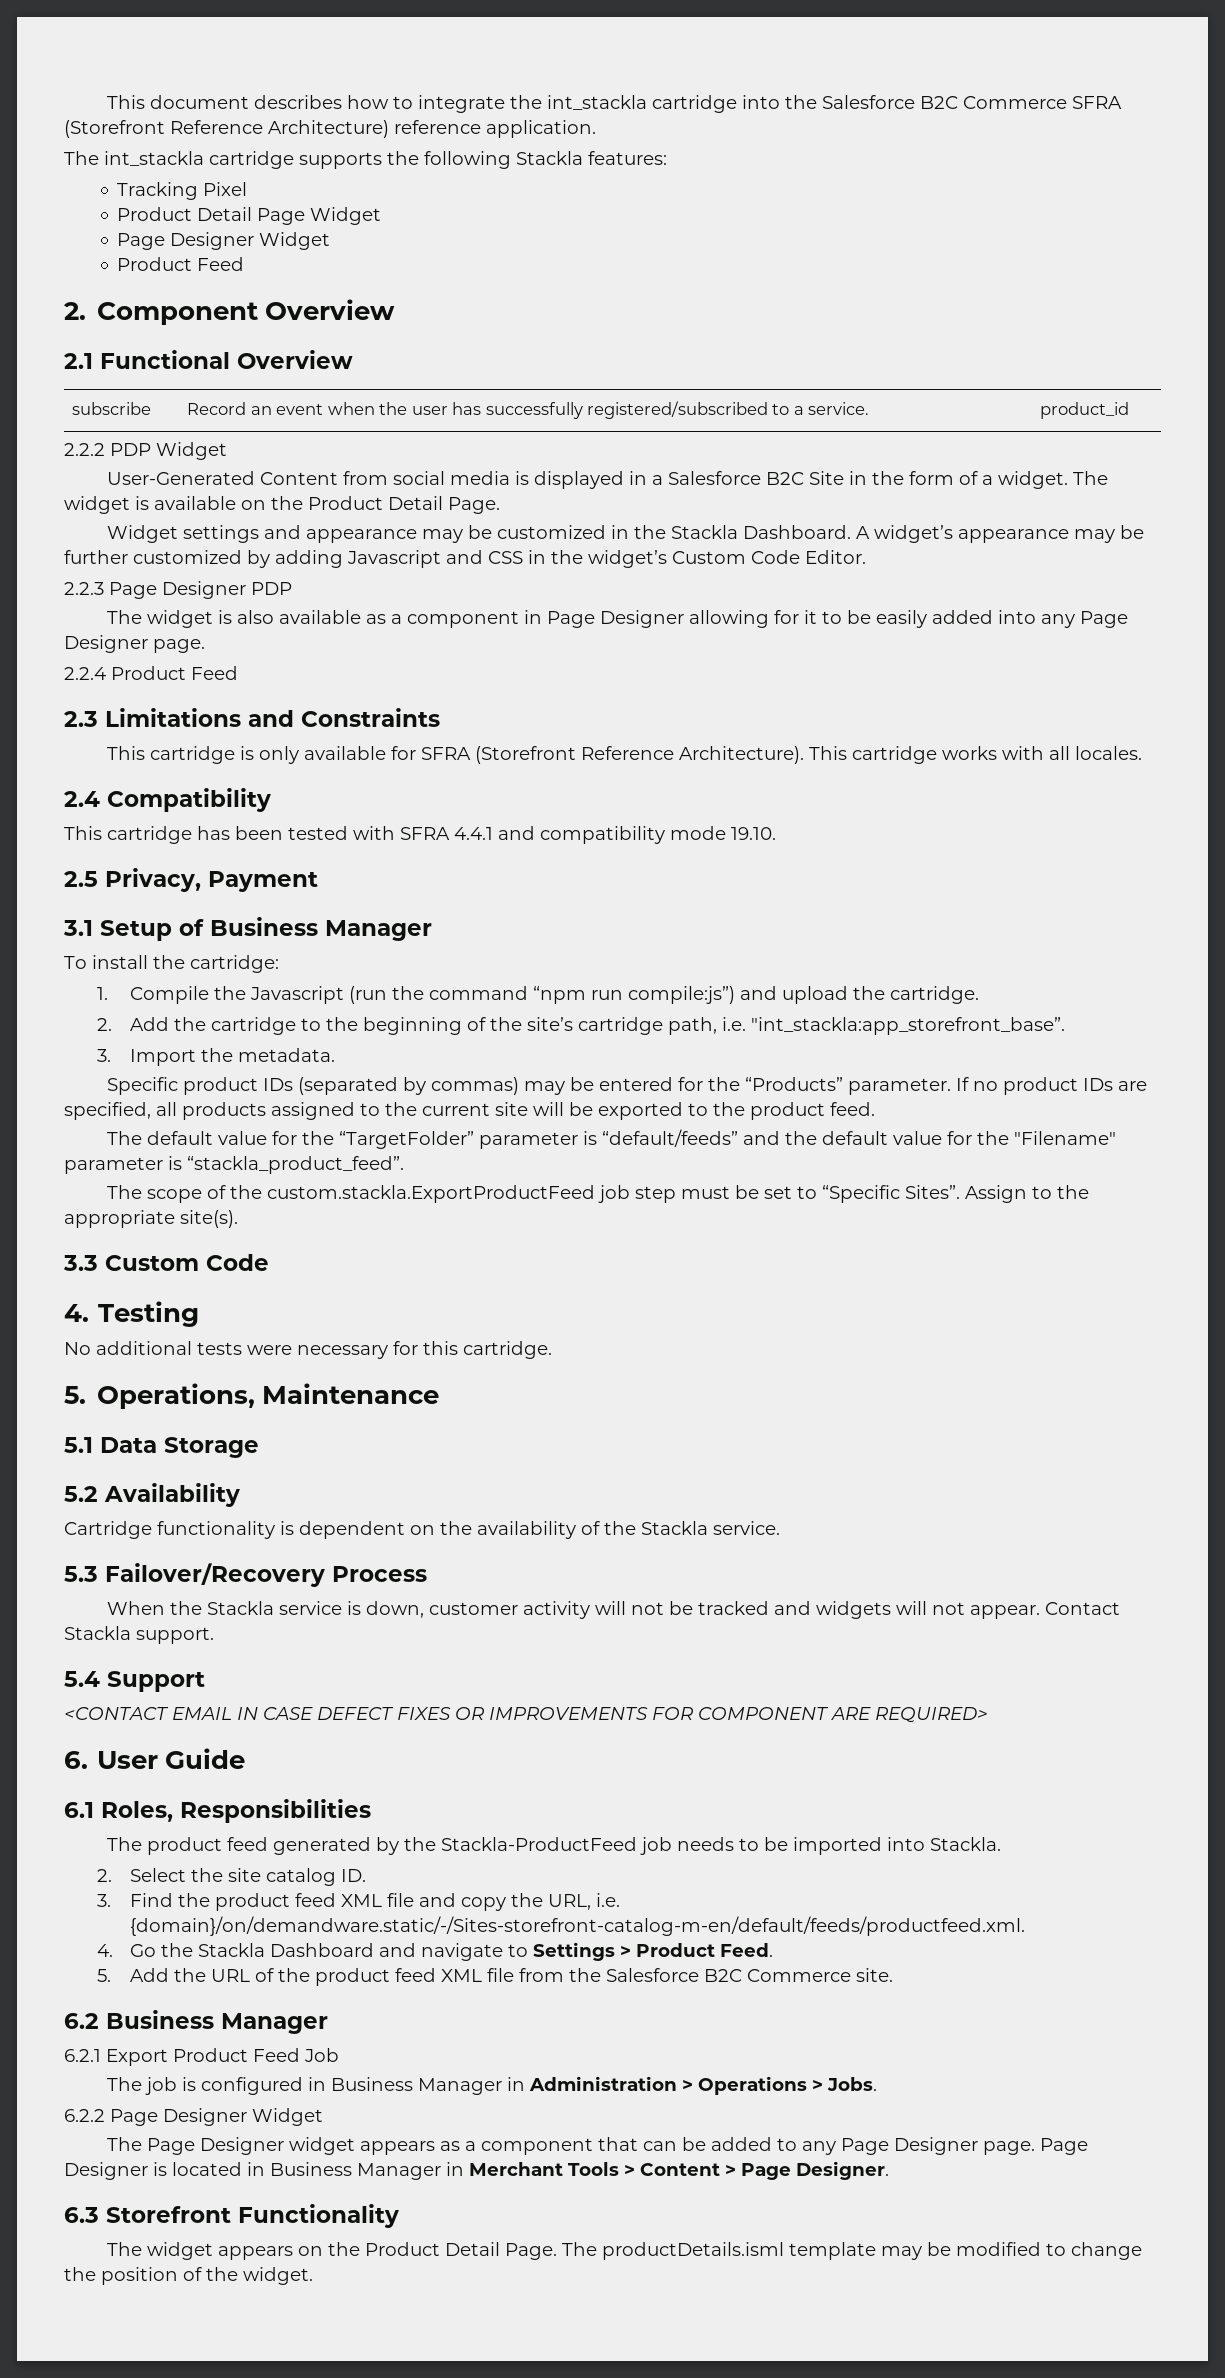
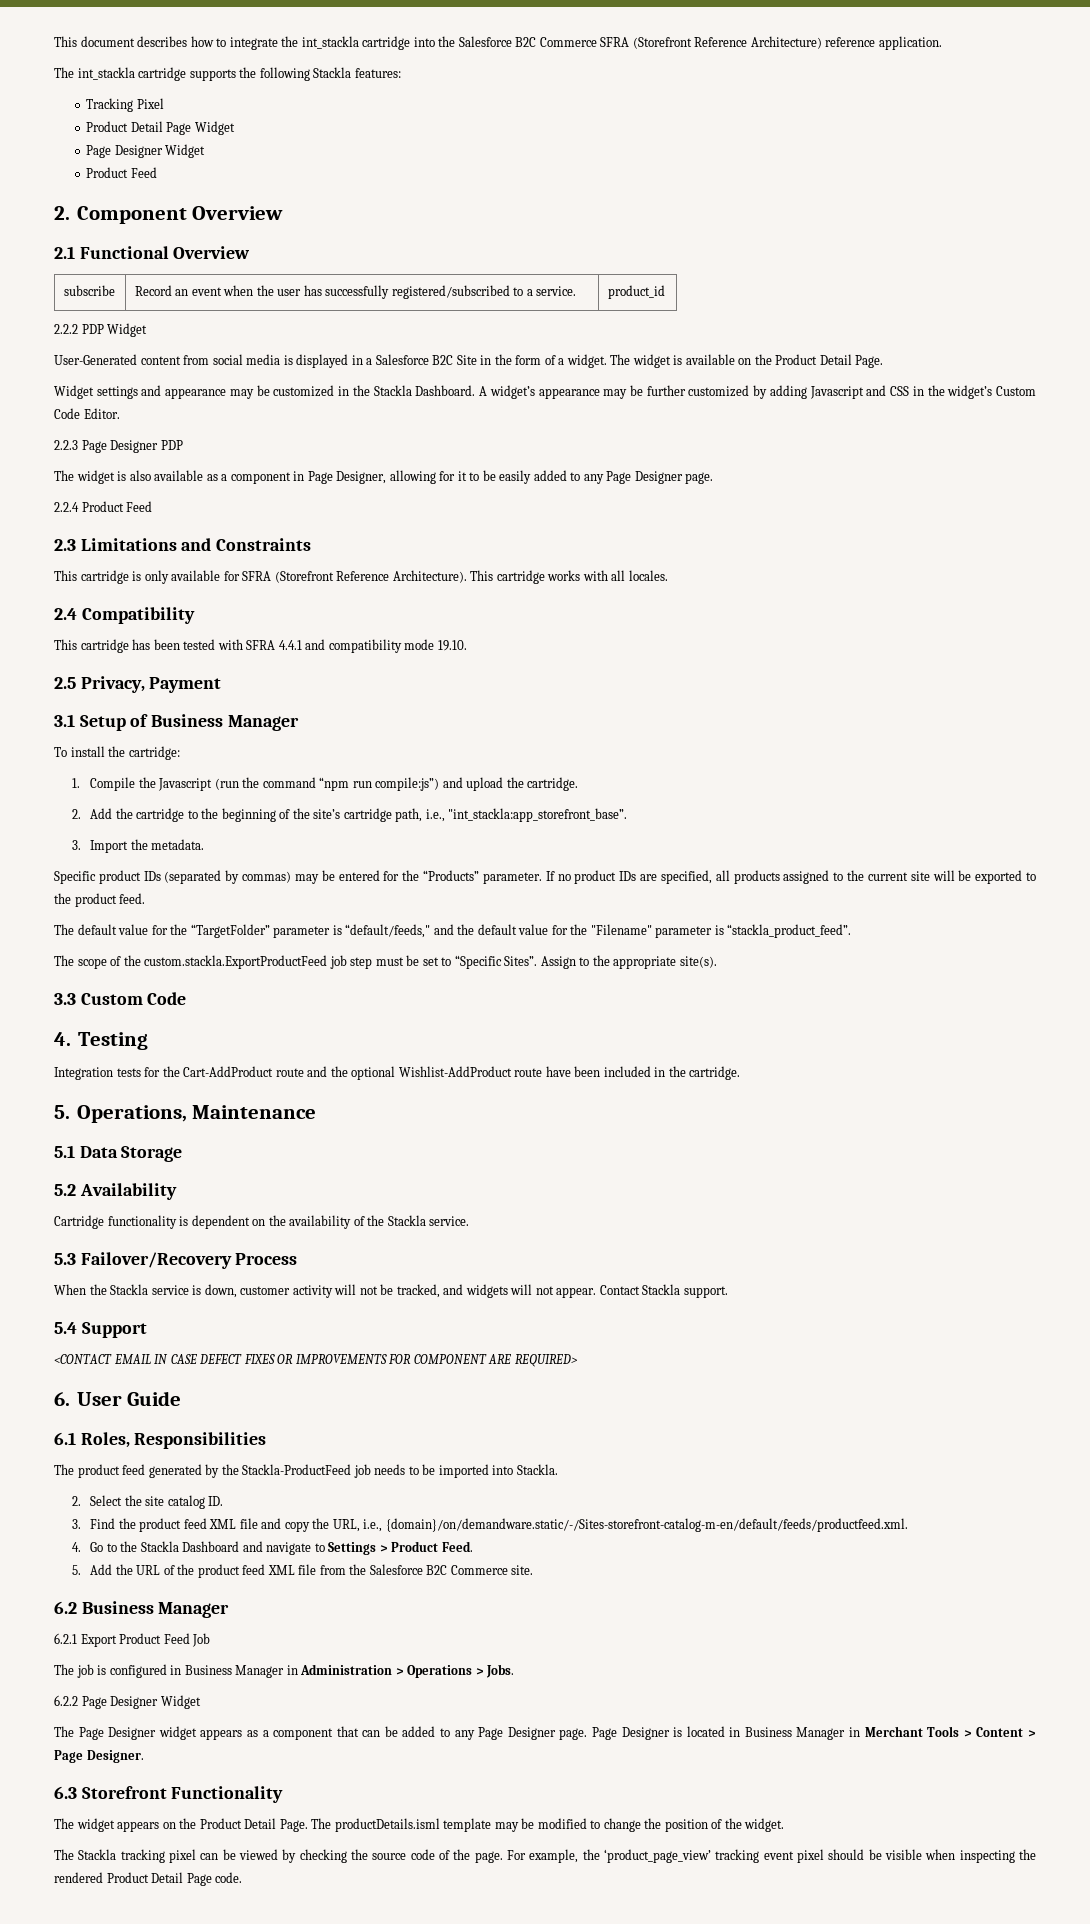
- User-Generated Content from social media is displayed in a Salesforce B2C Site in the form of a widget.
+ User-Generated content from social media is displayed in a Salesforce B2C Site in the form of a widget.
- The widget is also available as a component in Page Designer allowing for it to be easily added into any Page Designer page.
+ The widget is also available as a component in Page Designer, allowing for it to be easily added to any Page Designer page.
- 2. Add the cartridge to the beginning of the site’s cartridge path, i.e. "int_stackla:app_storefront_base”.
+ 2. Add the cartridge to the beginning of the site’s cartridge path, i.e., "int_stackla:app_storefront_base”.
- The default value for the “TargetFolder” parameter is “default/feeds” and the default value for the "Filename" parameter is “stackla_product_feed”.
+ The default value for the “TargetFolder” parameter is “default/feeds," and the default value for the "Filename" parameter is “stackla_product_feed”.
- No additional tests were necessary for this cartridge.
+ Integration tests for the Cart-AddProduct route and the optional Wishlist-AddProduct route have been included in the cartridge.
- When the Stackla service is down, customer activity will not be tracked and widgets will not appear.
+ When the Stackla service is down, customer activity will not be tracked, and widgets will not appear.
- 3. Find the product feed XML file and copy the URL, i.e. {domain}/on/demandware.static/-/Sites-storefront-catalog-m-en/default/feeds/productfeed.xml.
+ 3. Find the product feed XML file and copy the URL, i.e., {domain}/on/demandware.static/-/Sites-storefront-catalog-m-en/default/feeds/productfeed.xml.
- 4. Go the Stackla Dashboard and navigate to Settings > Product Feed.
+ 4. Go to the Stackla Dashboard and navigate to Settings > Product Feed.
+ The Stackla tracking pixel can be viewed by checking the source code of the page. For example, the ‘product_page_view’ tracking event pixel should be visible when inspecting the rendered Product Detail Page code.

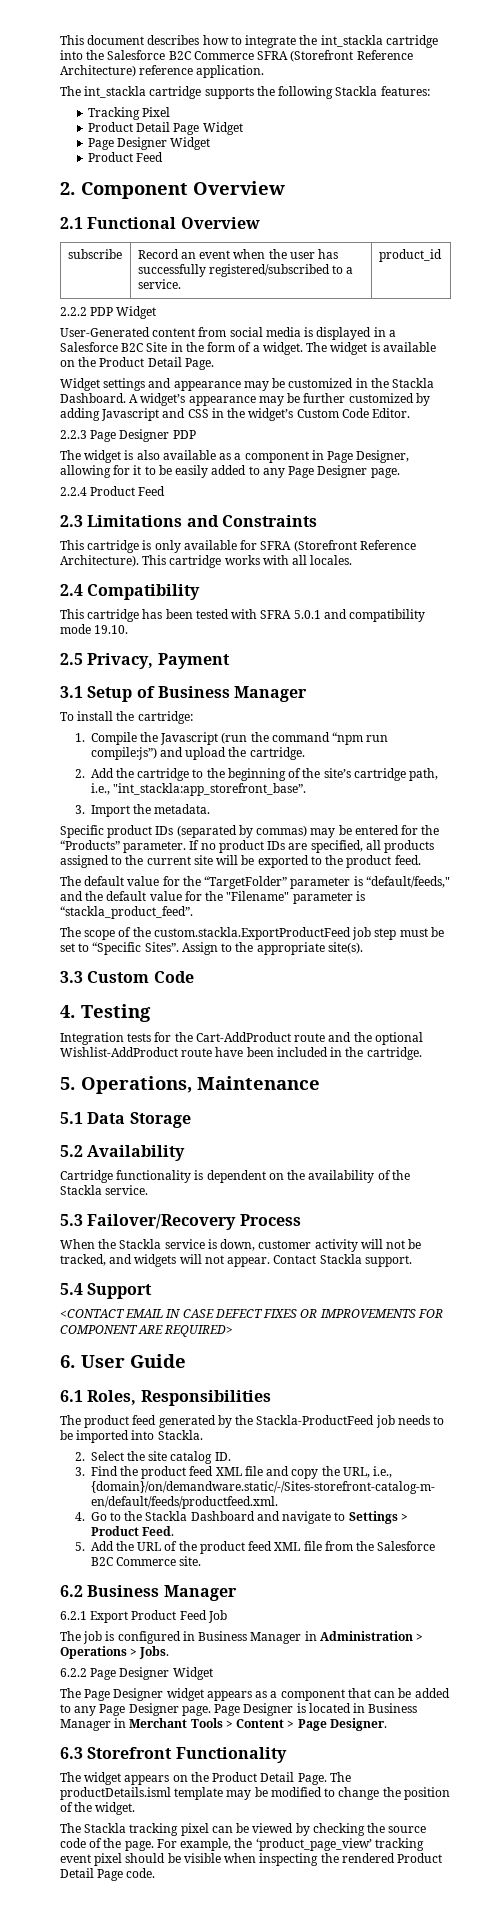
- This cartridge has been tested with SFRA 4.4.1 and compatibility mode 19.10.
+ This cartridge has been tested with SFRA 5.0.1 and compatibility mode 19.10.

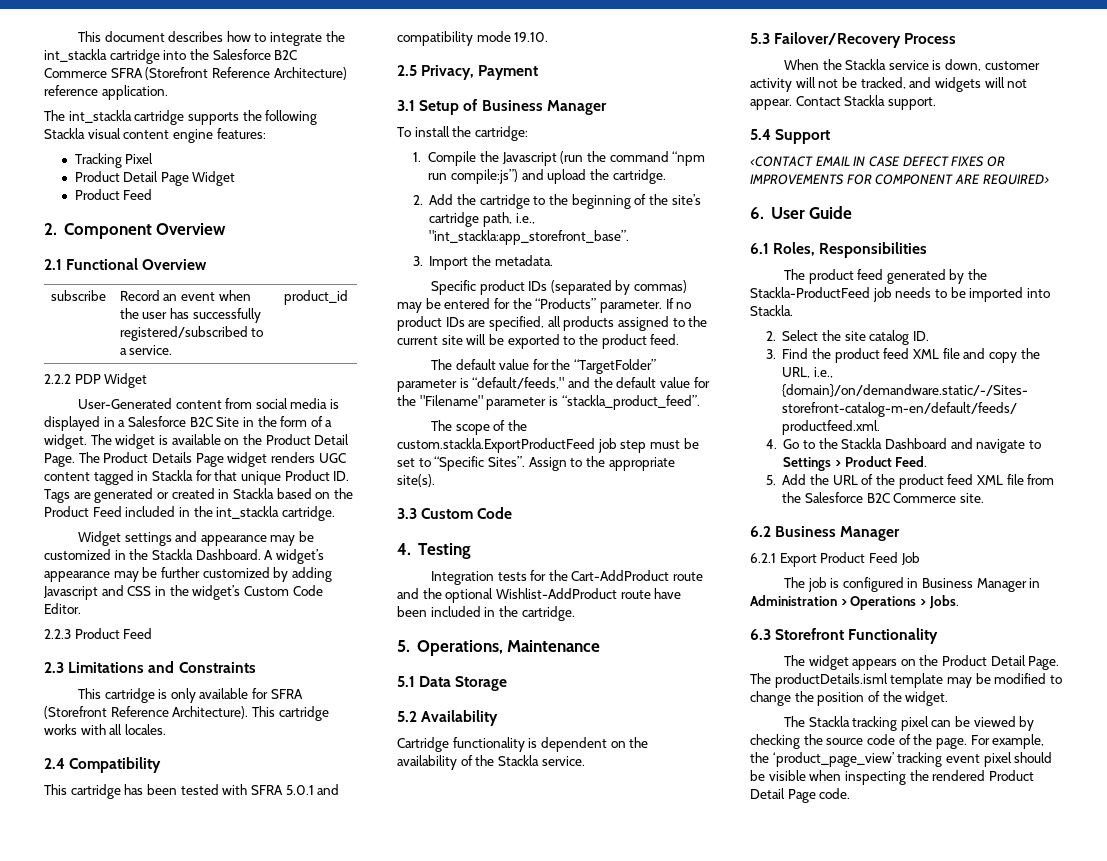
- The int_stackla cartridge supports the following Stackla features:
+ The int_stackla cartridge supports the following Stackla visual content engine features:
  Product Detail Page Widget
- Page Designer Widget
+ The Product Details Page widget renders UGC content tagged in Stackla for that unique Product ID. Tags are generated or created in Stackla based on the Product Feed included in the int_stackla cartridge.
- 2.2.3 Page Designer PDP
- The widget is also available as a component in Page Designer, allowing for it to be easily added to any Page Designer page.
- 2.2.4 Product Feed
+ 2.2.3 Product Feed
- 6.2.2 Page Designer Widget
- The Page Designer widget appears as a component that can be added to any Page Designer page. Page Designer is located in Business Manager in Merchant Tools > Content > Page Designer.

